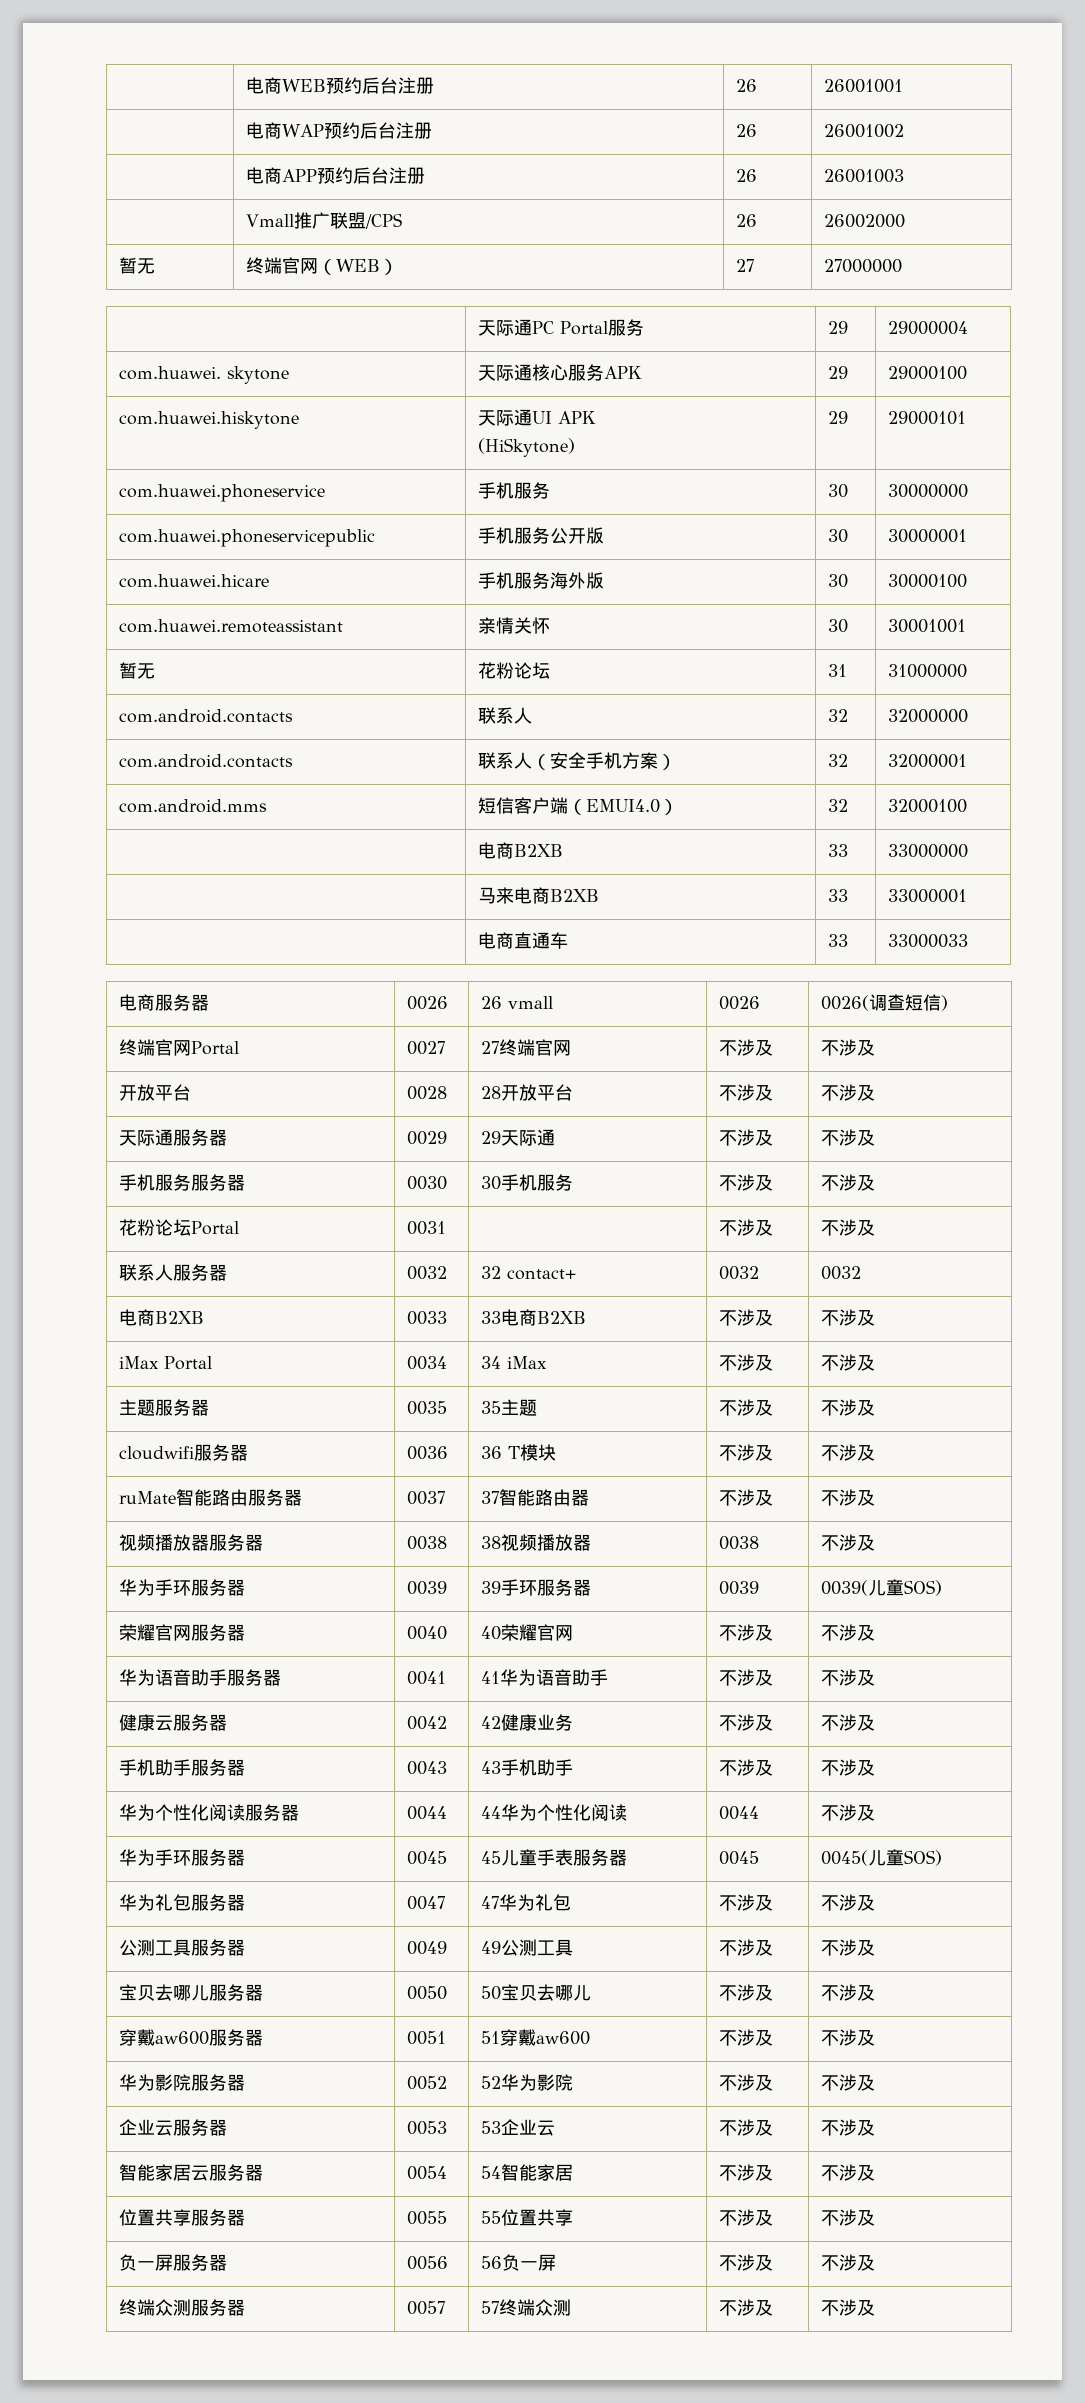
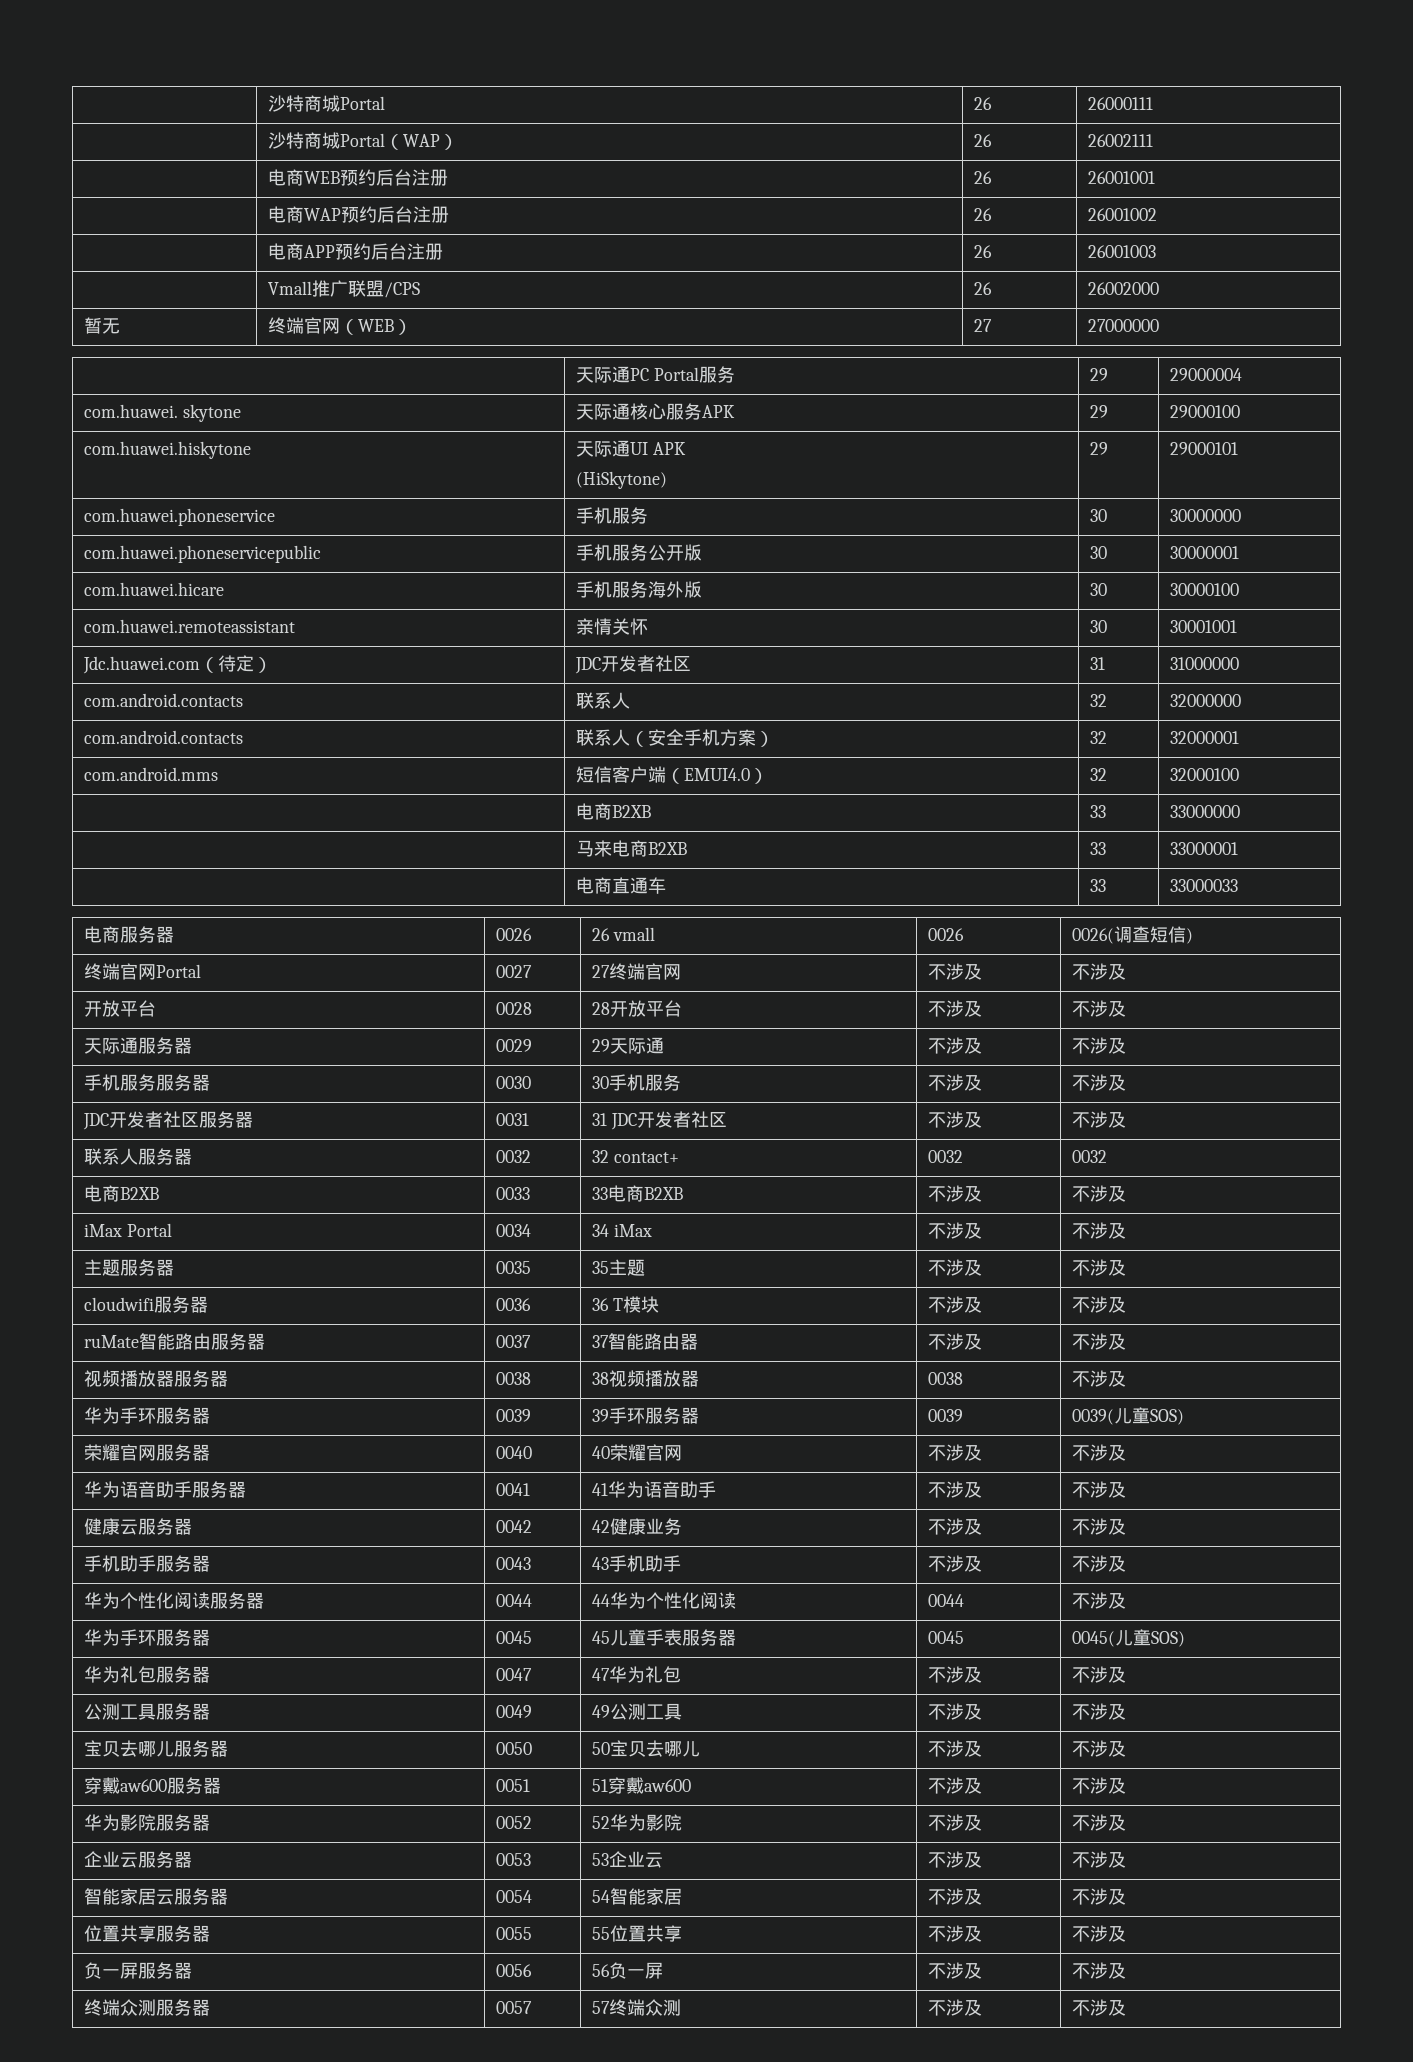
+ | 沙特商城Portal | 26 | 26000111
+ | 沙特商城Portal（WAP） | 26 | 26002111
- 暂无 | 花粉论坛 | 31 | 31000000
+ Jdc.huawei.com（待定） | JDC开发者社区 | 31 | 31000000
- 花粉论坛Portal | 0031 | | 不涉及 | 不涉及
+ JDC开发者社区服务器 | 0031 | 31 JDC开发者社区 | 不涉及 | 不涉及

